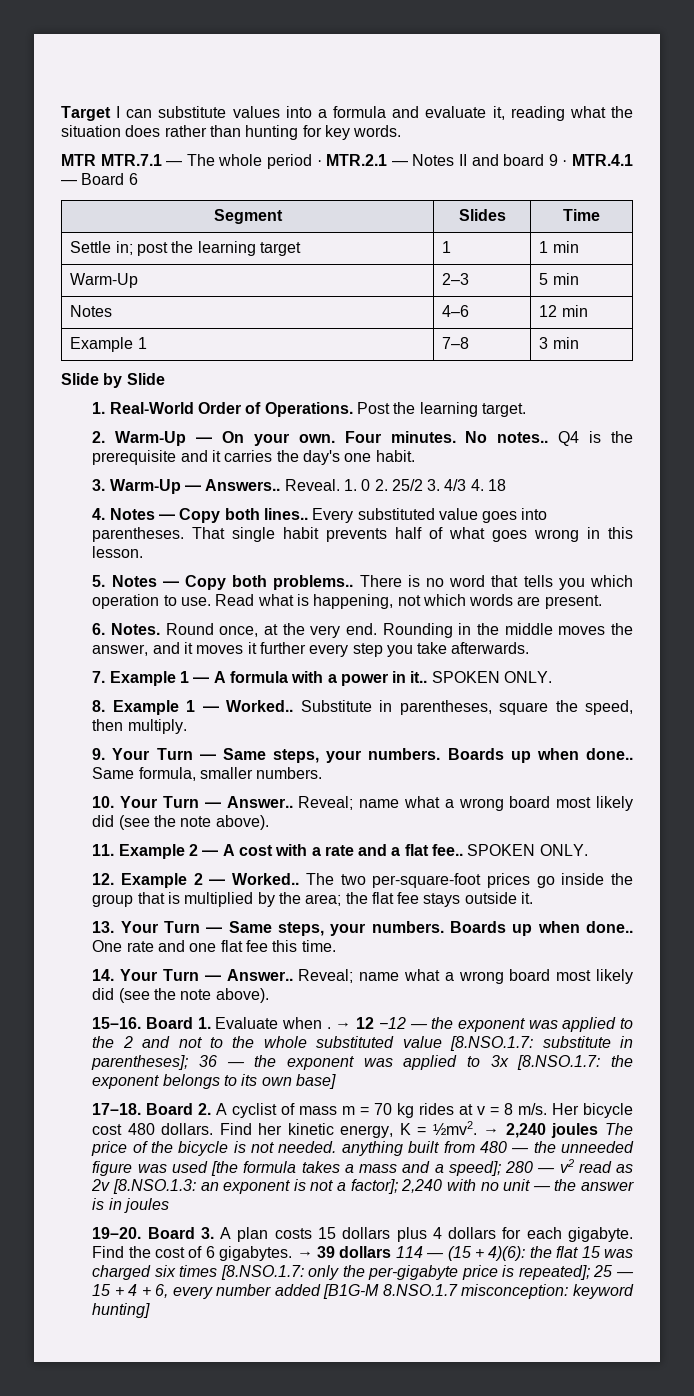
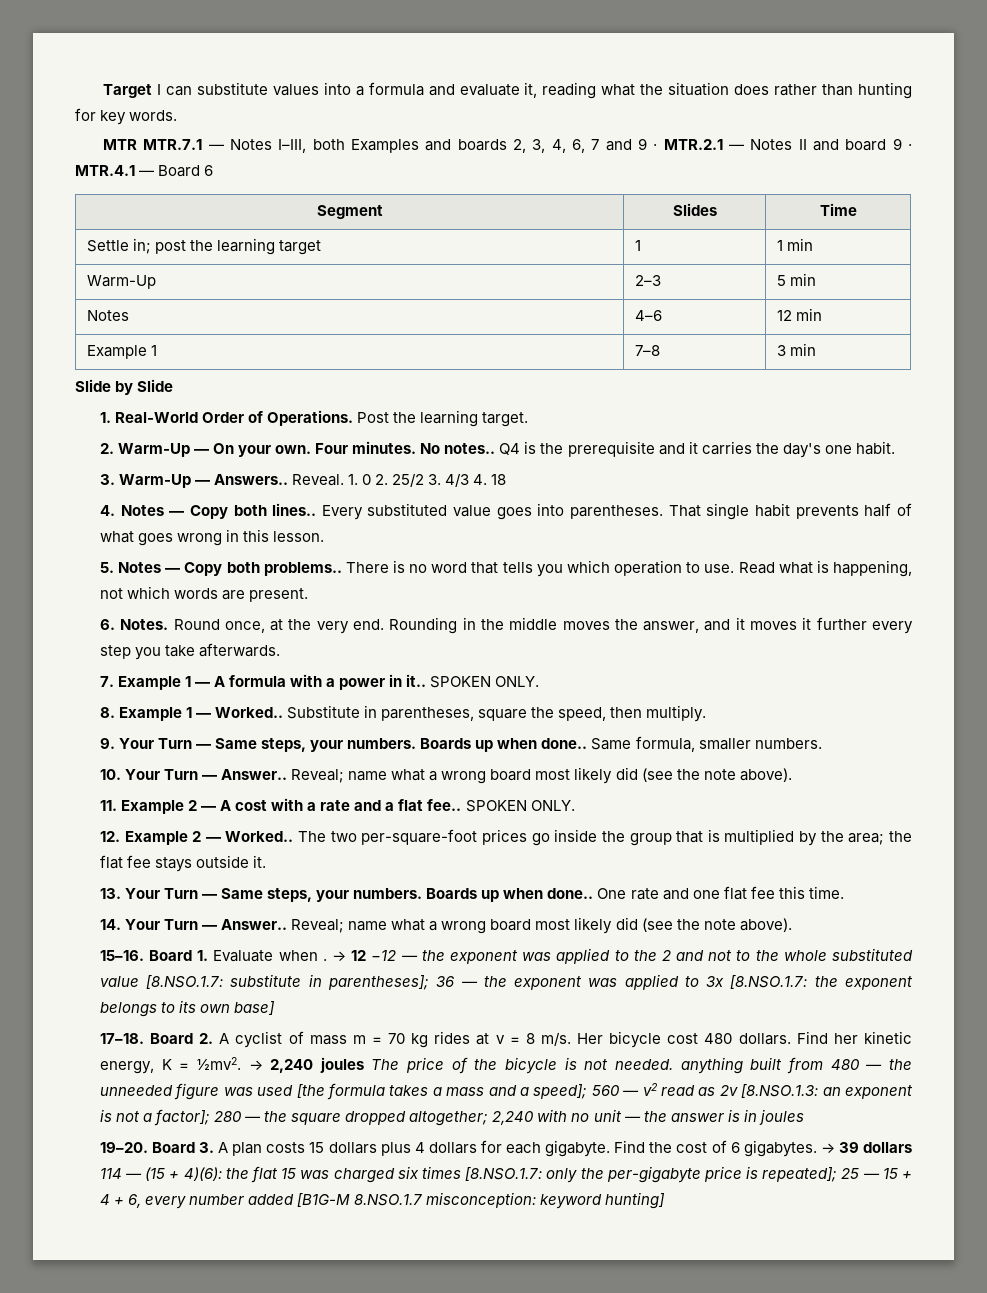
- MTR MTR.7.1 — The whole period · MTR.2.1 — Notes II and board 9 · MTR.4.1 — Board 6
+ MTR MTR.7.1 — Notes I–III, both Examples and boards 2, 3, 4, 6, 7 and 9 · MTR.2.1 — Notes II and board 9 · MTR.4.1 — Board 6
- → 2,240 joules The price of the bicycle is not needed. anything built from 480 — the unneeded figure was used [the formula takes a mass and a speed]; 280 — v2 read as 2v [8.NSO.1.3: an exponent is not a factor]; 2,240 with no unit — the answer is in joules
+ → 2,240 joules The price of the bicycle is not needed. anything built from 480 — the unneeded figure was used [the formula takes a mass and a speed]; 560 — v2 read as 2v [8.NSO.1.3: an exponent is not a factor]; 280 — the square dropped altogether; 2,240 with no unit — the answer is in joules

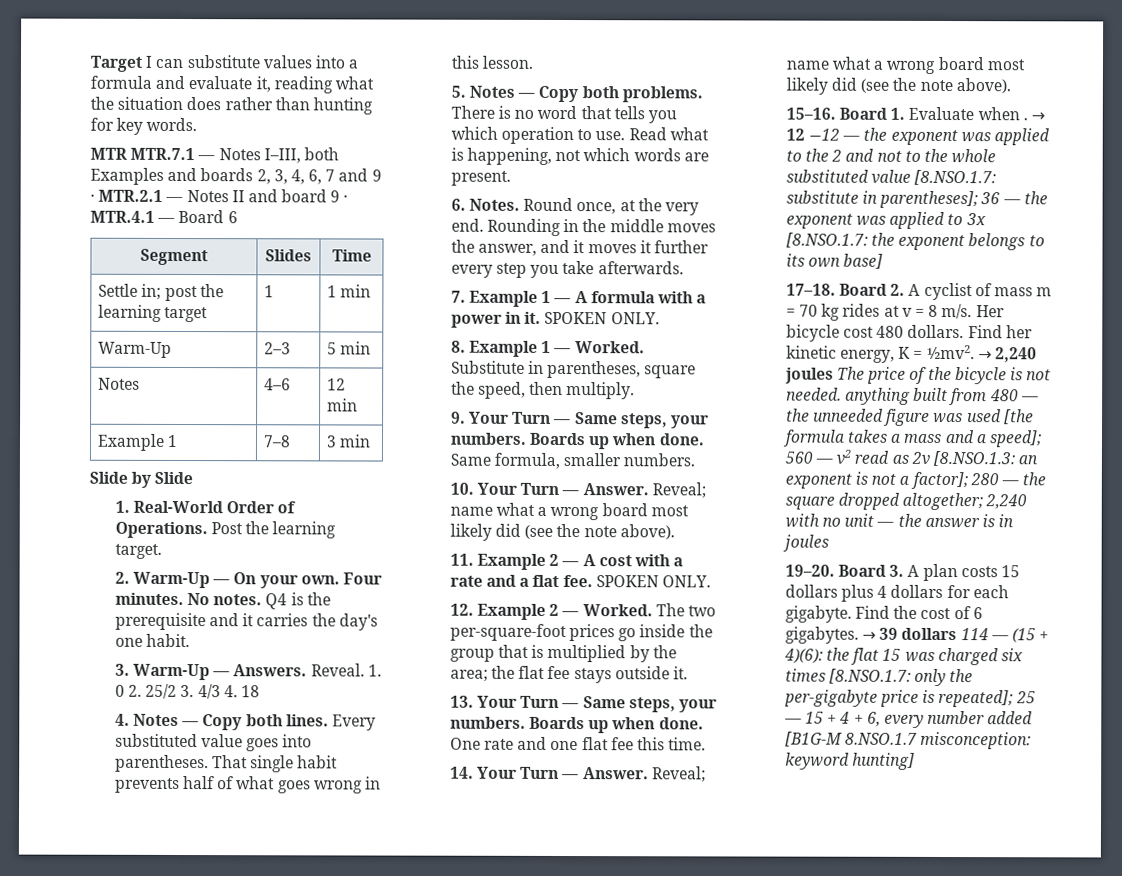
- No notes..
+ No notes.
- 3. Warm-Up — Answers..
+ 3. Warm-Up — Answers.
- 4. Notes — Copy both lines..
+ 4. Notes — Copy both lines.
- 5. Notes — Copy both problems..
+ 5. Notes — Copy both problems.
- 7. Example 1 — A formula with a power in it..
+ 7. Example 1 — A formula with a power in it.
- 8. Example 1 — Worked..
+ 8. Example 1 — Worked.
- 9. Your Turn — Same steps, your numbers. Boards up when done..
+ 9. Your Turn — Same steps, your numbers. Boards up when done.
- 10. Your Turn — Answer..
+ 10. Your Turn — Answer.
- 11. Example 2 — A cost with a rate and a flat fee..
+ 11. Example 2 — A cost with a rate and a flat fee.
- 12. Example 2 — Worked..
+ 12. Example 2 — Worked.
- 13. Your Turn — Same steps, your numbers. Boards up when done..
+ 13. Your Turn — Same steps, your numbers. Boards up when done.
- 14. Your Turn — Answer..
+ 14. Your Turn — Answer.

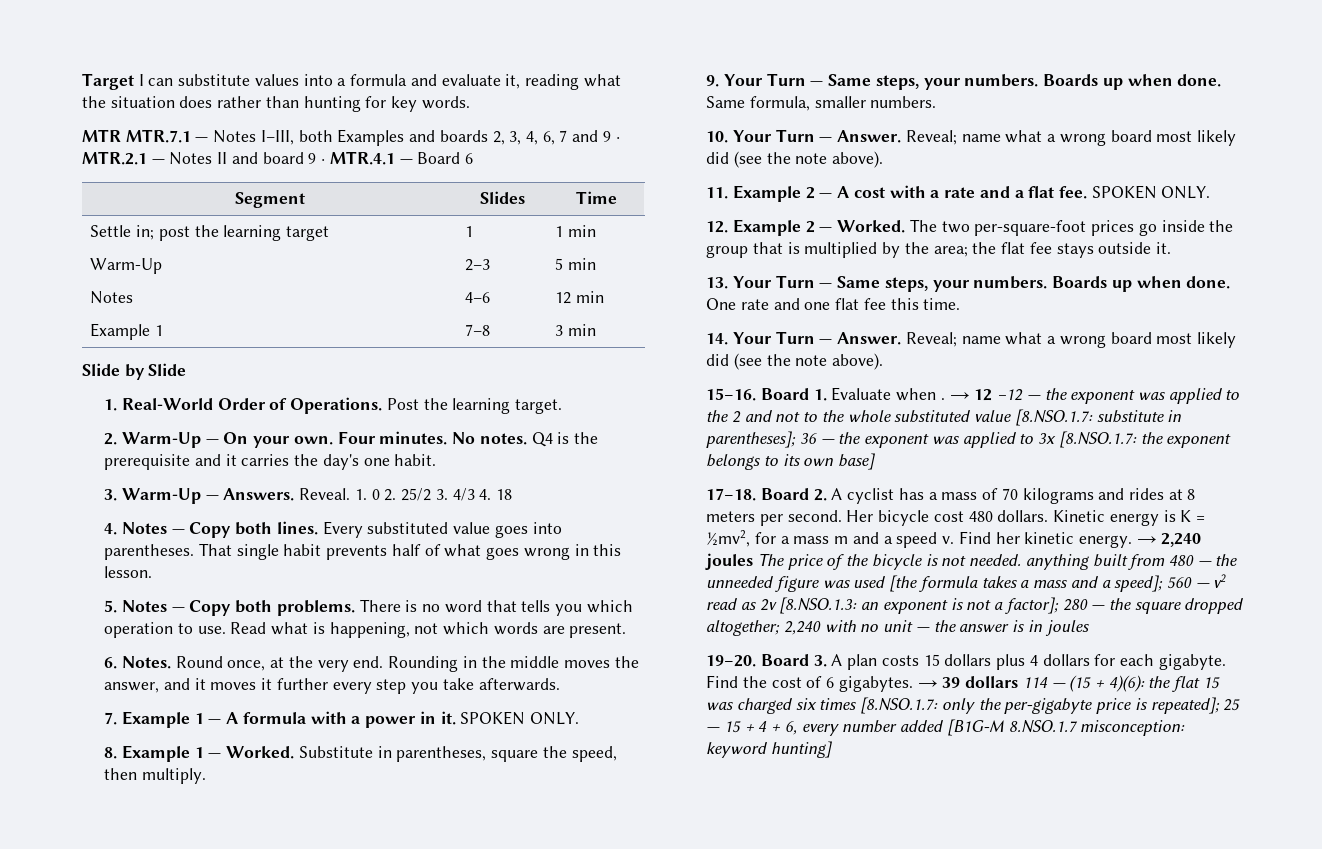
- Board 2. A cyclist of mass m = 70 kg rides at v = 8 m/s.
+ Board 2. A cyclist has a mass of 70 kilograms and rides at 8 meters per second.
- Find her kinetic energy, K = ½mv2.
+ Kinetic energy is K = ½mv2, for a mass m and a speed v. Find her kinetic energy.

